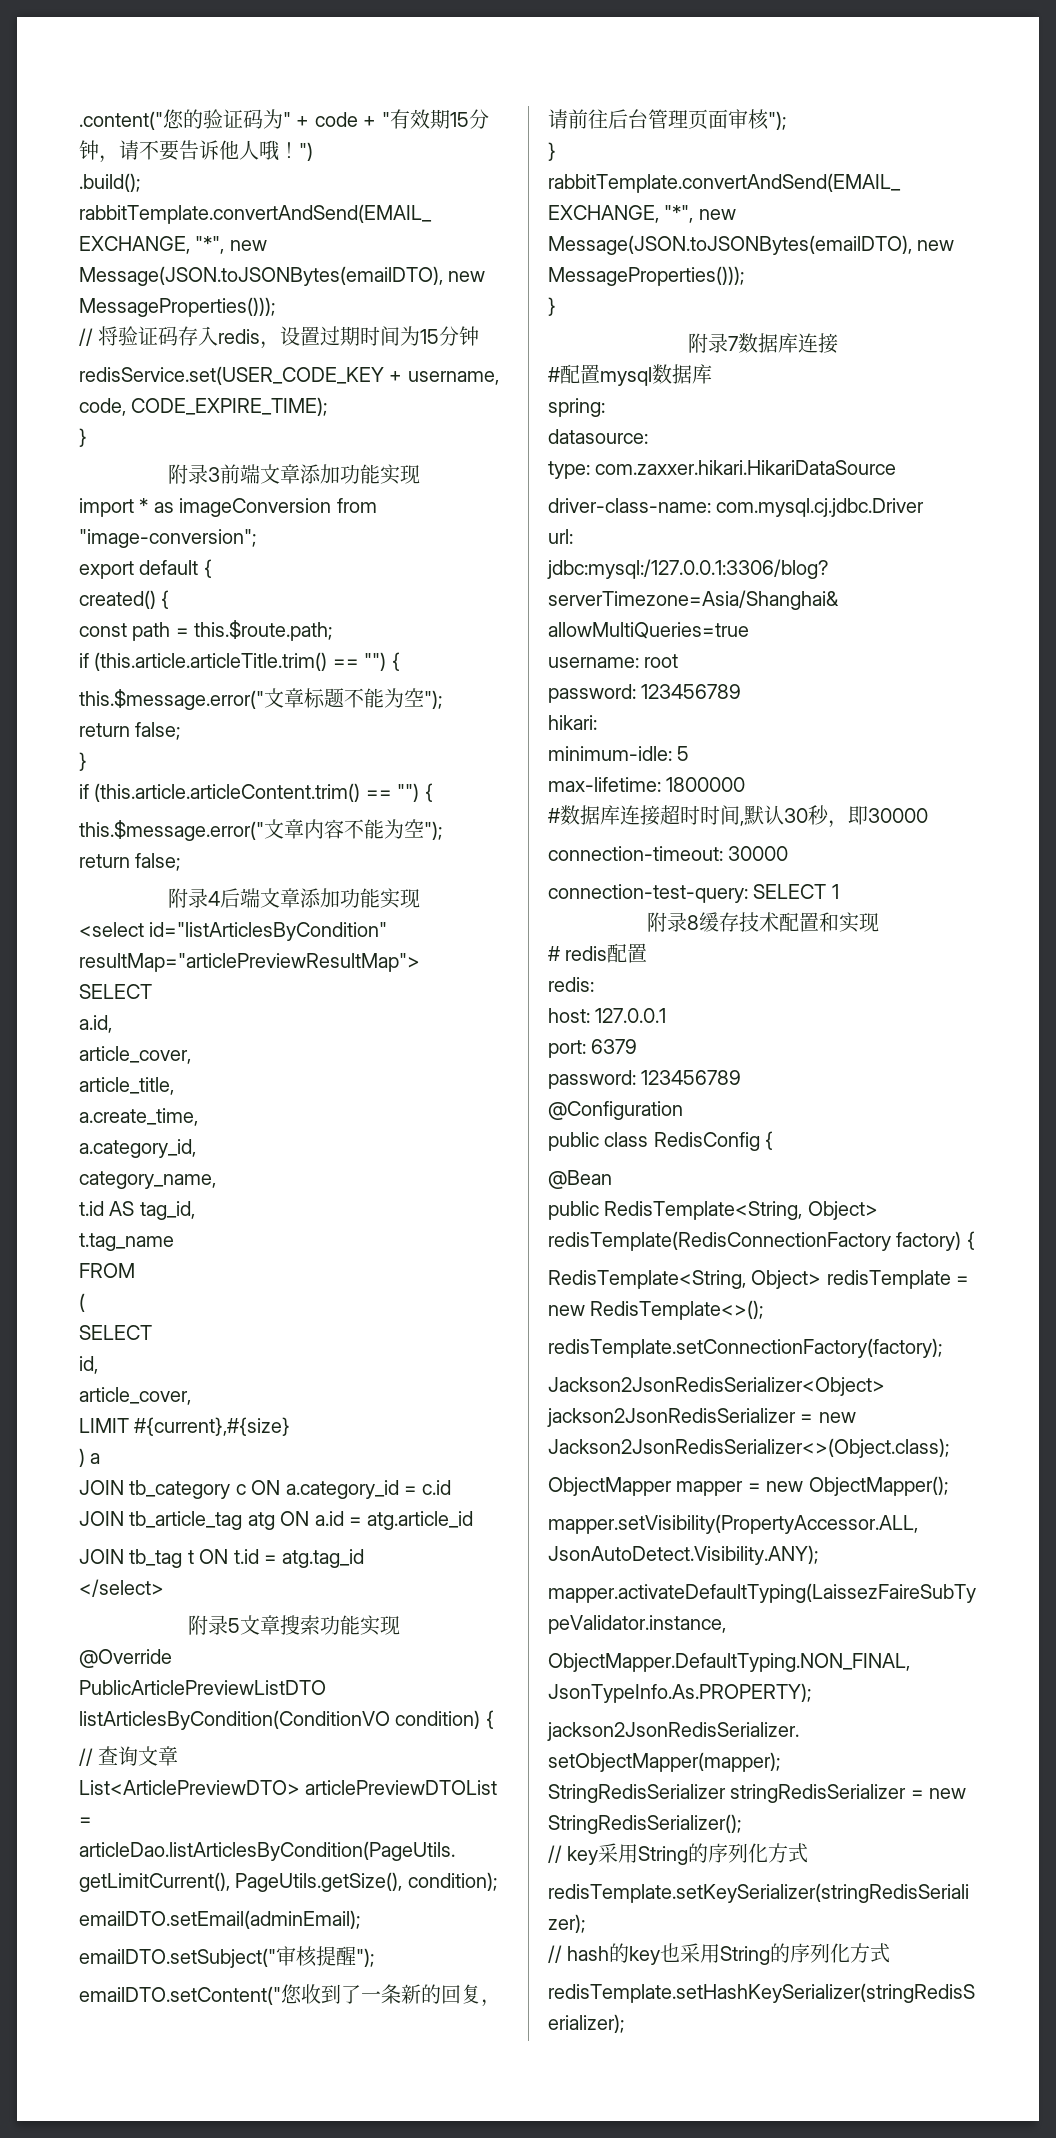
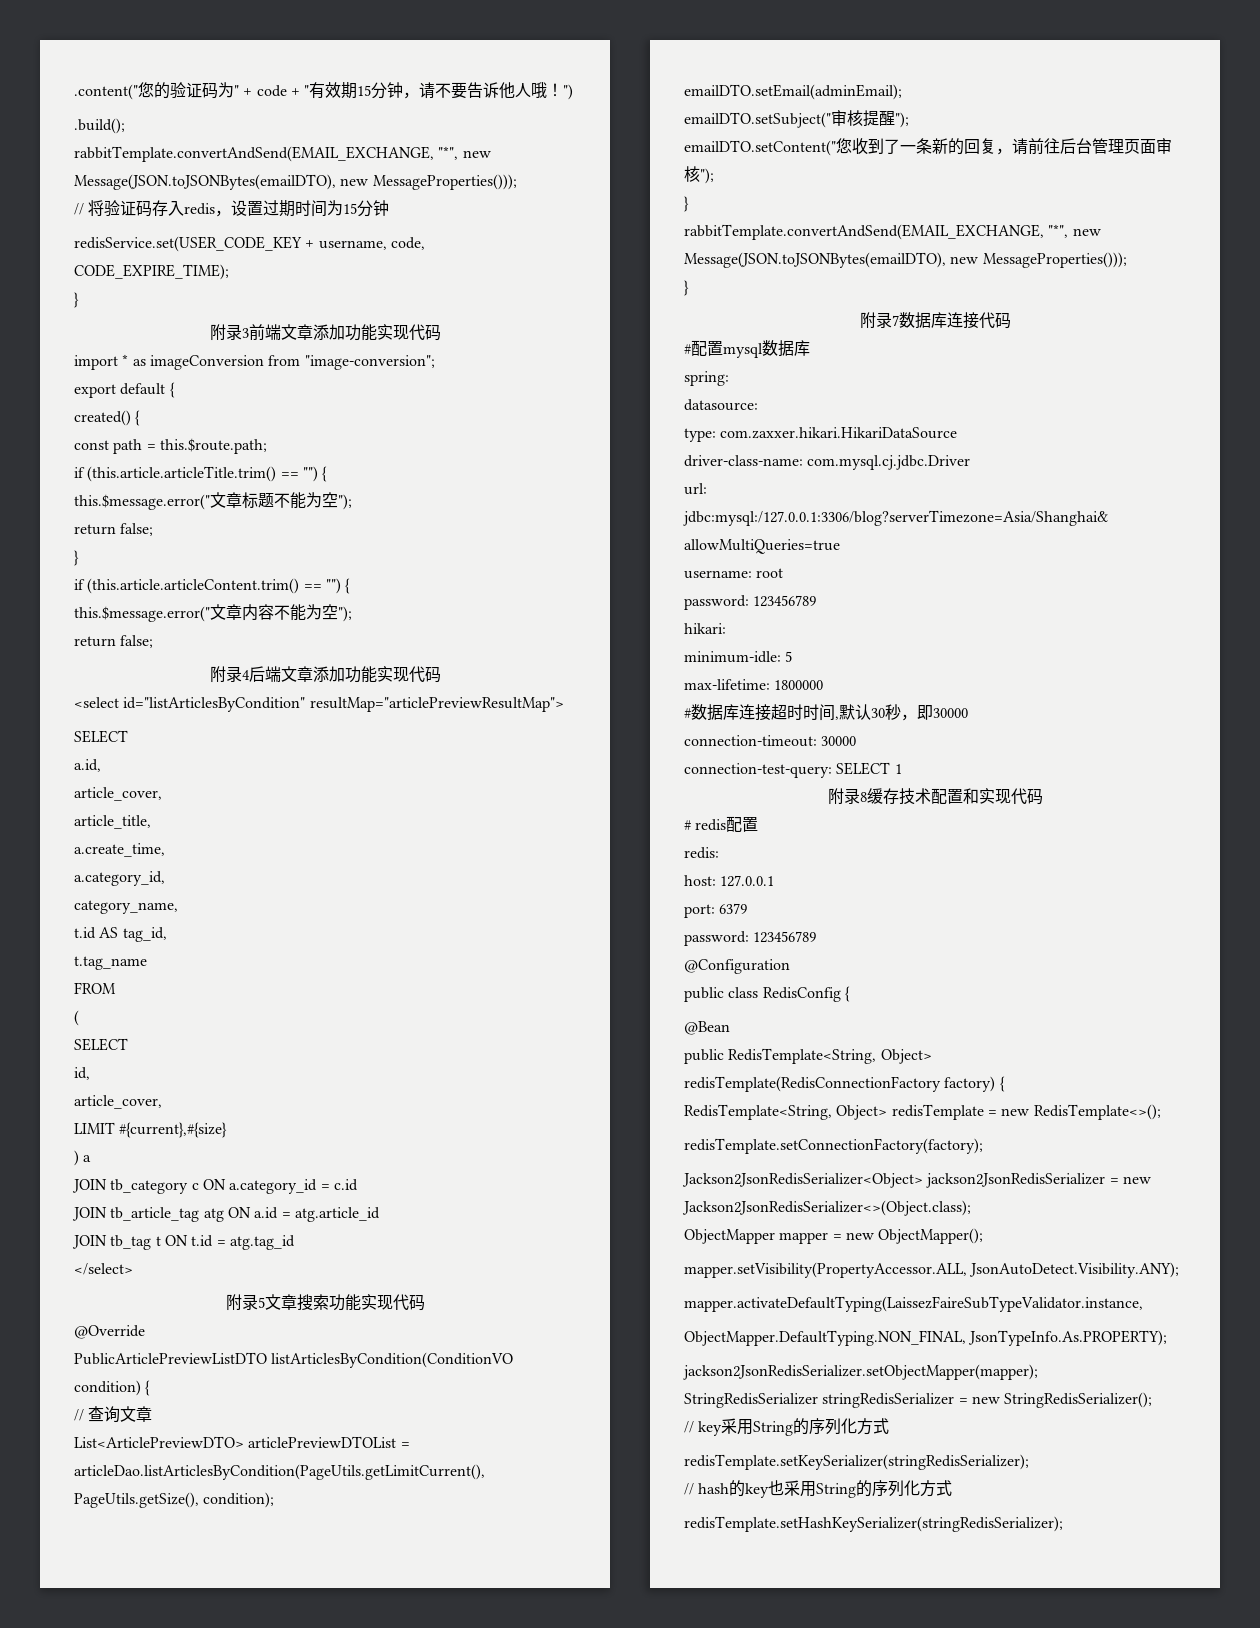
- 附录3前端文章添加功能实现
+ 附录3前端文章添加功能实现代码
- 附录4后端文章添加功能实现
+ 附录4后端文章添加功能实现代码
- 附录5文章搜索功能实现
+ 附录5文章搜索功能实现代码
- 附录7数据库连接
+ 附录7数据库连接代码
- 附录8缓存技术配置和实现
+ 附录8缓存技术配置和实现代码

